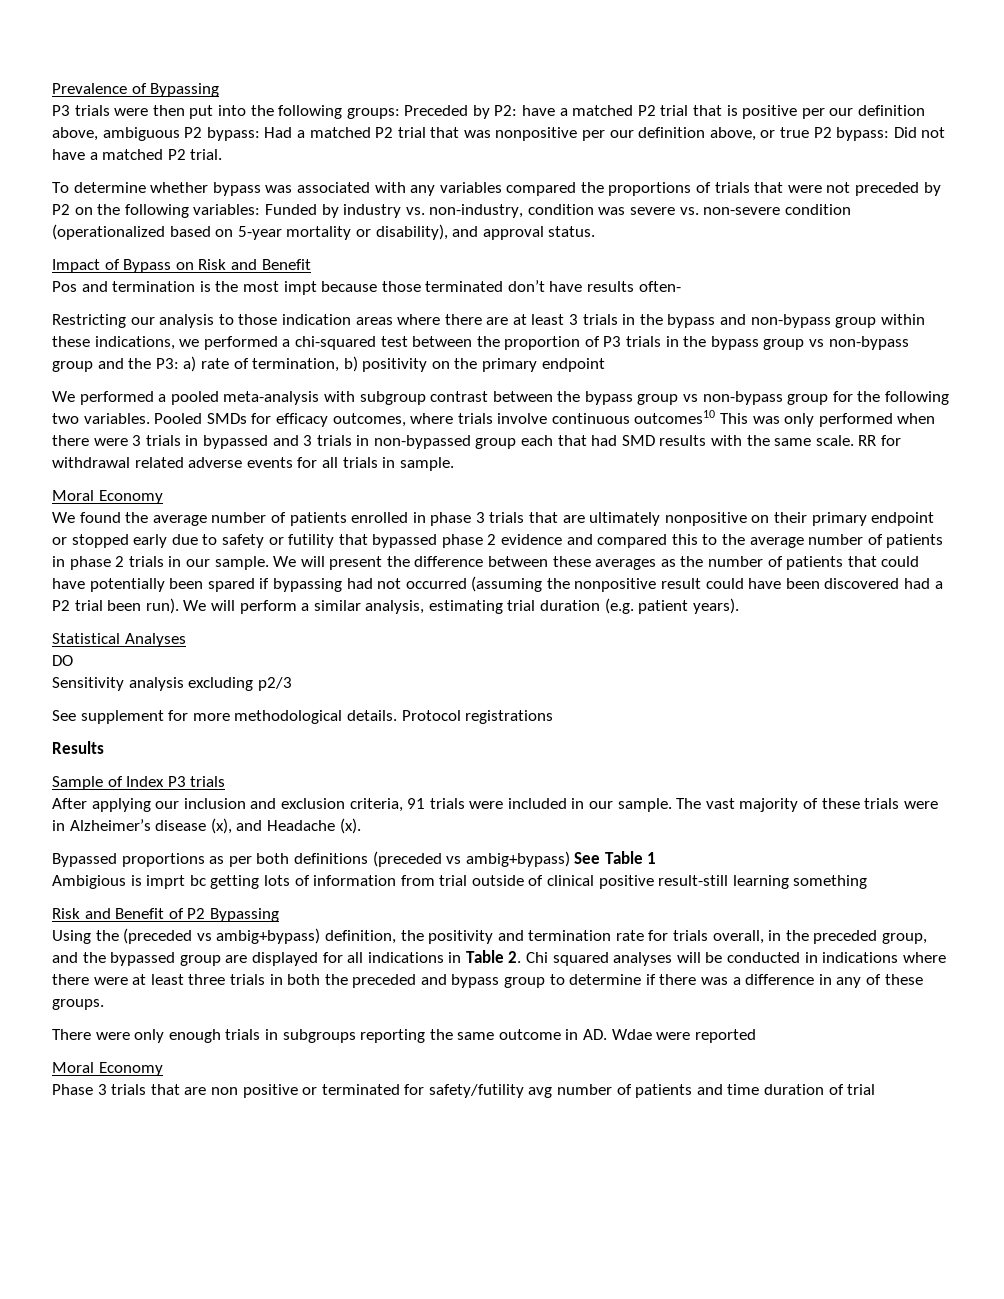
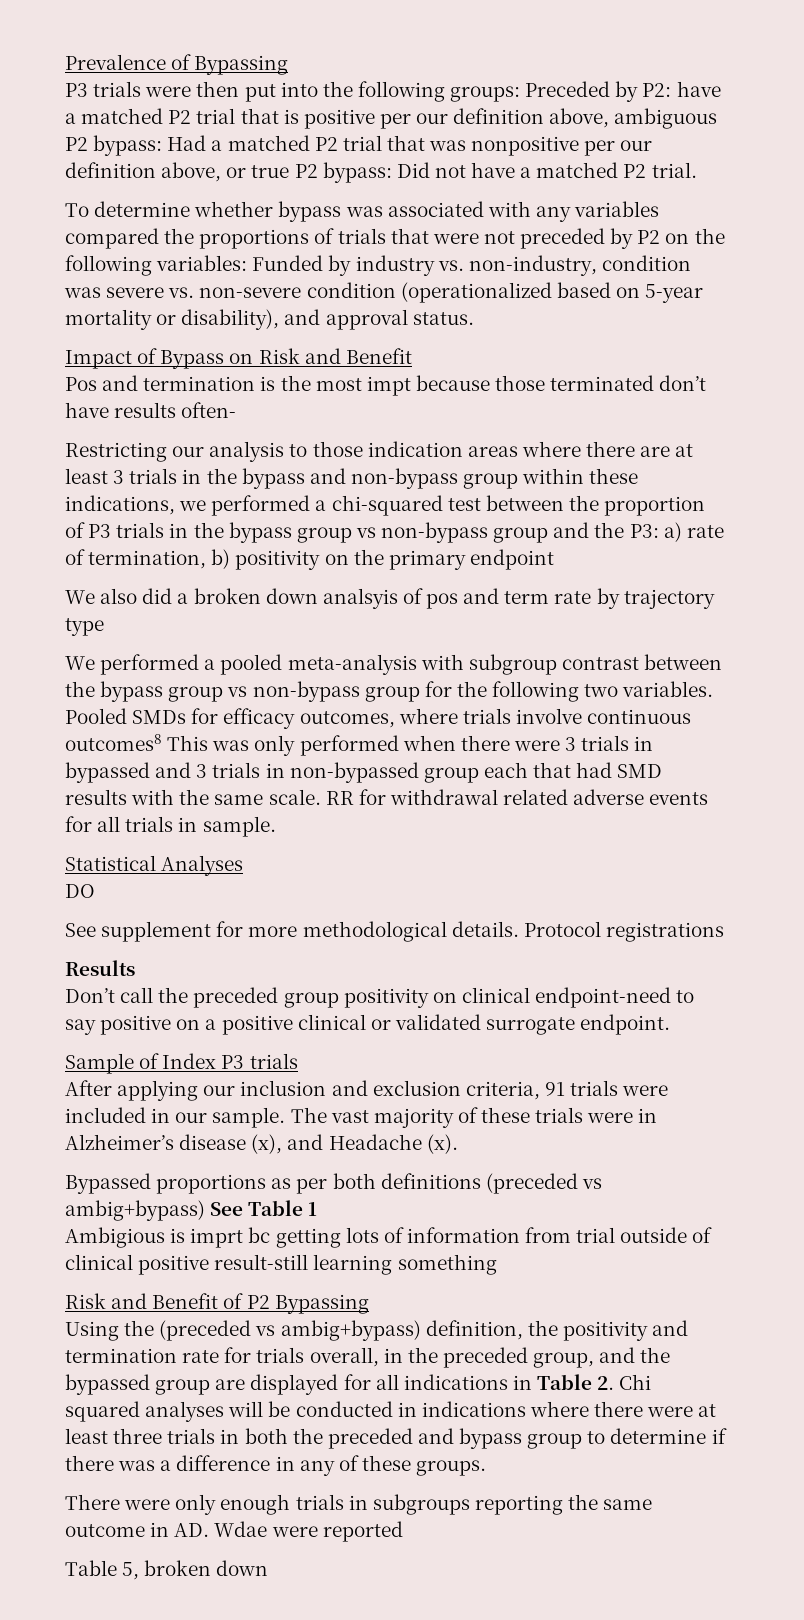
+ We also did a broken down analsyis of pos and term rate by trajectory type
- Pooled SMDs for efficacy outcomes, where trials involve continuous outcomes10 This was only performed when there were 3 trials in bypassed and 3 trials in non-bypassed group each that had SMD results with the same scale.
+ Pooled SMDs for efficacy outcomes, where trials involve continuous outcomes8 This was only performed when there were 3 trials in bypassed and 3 trials in non-bypassed group each that had SMD results with the same scale.
  RR for withdrawal related adverse events for all trials in sample.
- Moral Economy
- We found the average number of patients enrolled in phase 3 trials that are ultimately nonpositive on their primary endpoint or stopped early due to safety or futility that bypassed phase 2 evidence and compared this to the average number of patients in phase 2 trials in our sample. We will present the difference between these averages as the number of patients that could have potentially been spared if bypassing had not occurred (assuming the nonpositive result could have been discovered had a P2 trial been run). We will perform a similar analysis, estimating trial duration (e.g. patient years).
- Sensitivity analysis excluding p2/3
+ Don’t call the preceded group positivity on clinical endpoint-need to say positive on a positive clinical or validated surrogate endpoint.
  There were only enough trials in subgroups reporting the same outcome in AD. Wdae were reported
- Moral Economy
- Phase 3 trials that are non positive or terminated for safety/futility avg number of patients and time duration of trial
+ Table 5, broken down

